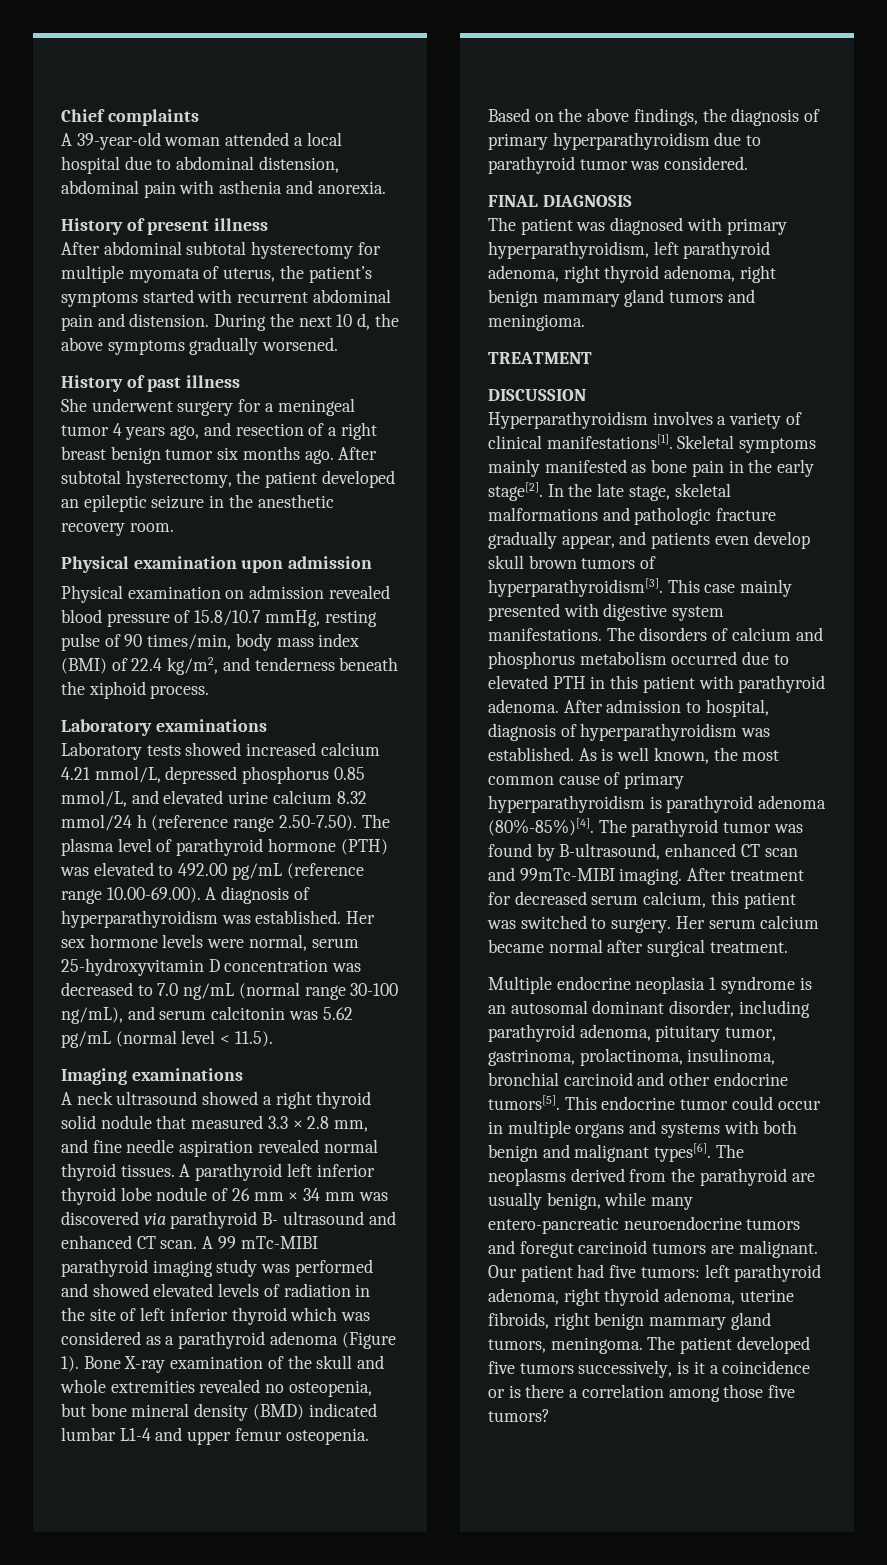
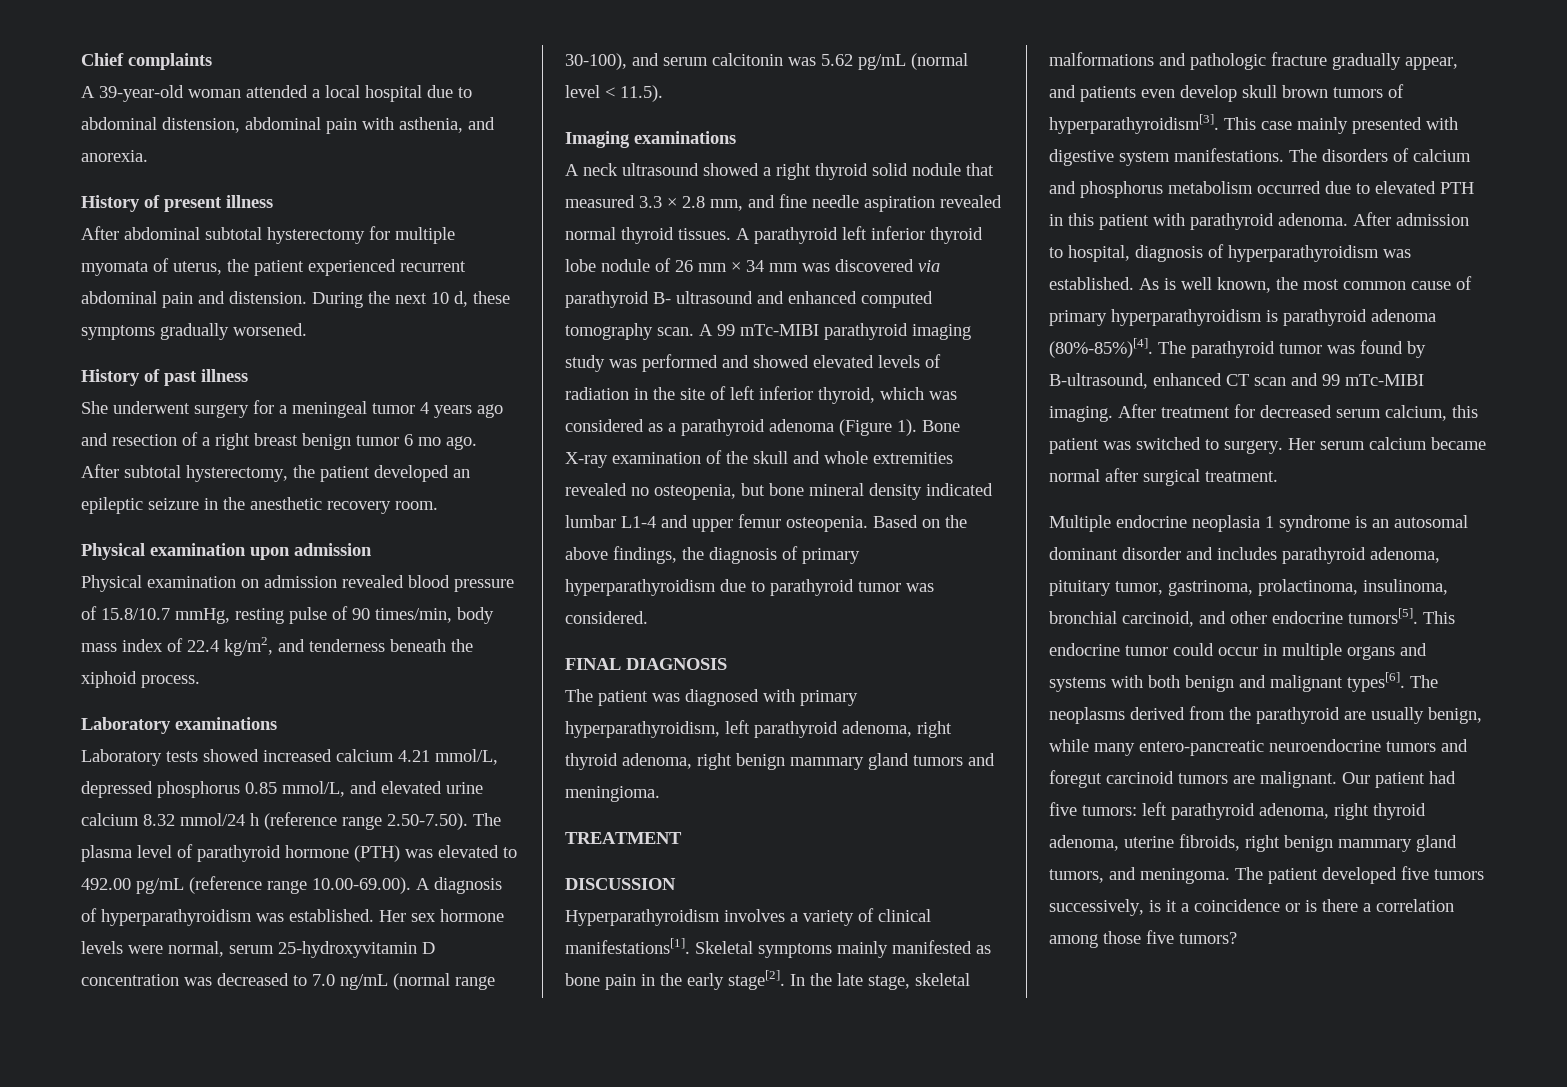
- A 39-year-old woman attended a local hospital due to abdominal distension, abdominal pain with asthenia and anorexia.
+ A 39-year-old woman attended a local hospital due to abdominal distension, abdominal pain with asthenia, and anorexia.
- After abdominal subtotal hysterectomy for multiple myomata of uterus, the patient’s symptoms started with recurrent abdominal pain and distension.
+ After abdominal subtotal hysterectomy for multiple myomata of uterus, the patient experienced recurrent abdominal pain and distension.
- During the next 10 d, the above symptoms gradually worsened.
+ During the next 10 d, these symptoms gradually worsened.
- She underwent surgery for a meningeal tumor 4 years ago, and resection of a right breast benign tumor six months ago.
+ She underwent surgery for a meningeal tumor 4 years ago and resection of a right breast benign tumor 6 mo ago.
- Physical examination on admission revealed blood pressure of 15.8/10.7 mmHg, resting pulse of 90 times/min, body mass index (BMI) of 22.4 kg/m2, and tenderness beneath the xiphoid process.
+ Physical examination on admission revealed blood pressure of 15.8/10.7 mmHg, resting pulse of 90 times/min, body mass index of 22.4 kg/m2, and tenderness beneath the xiphoid process.
- Her sex hormone levels were normal, serum 25-hydroxyvitamin D concentration was decreased to 7.0 ng/mL (normal range 30-100 ng/mL), and serum calcitonin was 5.62 pg/mL (normal level < 11.5).
+ Her sex hormone levels were normal, serum 25-hydroxyvitamin D concentration was decreased to 7.0 ng/mL (normal range 30-100), and serum calcitonin was 5.62 pg/mL (normal level < 11.5).
- A parathyroid left inferior thyroid lobe nodule of 26 mm × 34 mm was discovered via parathyroid B- ultrasound and enhanced CT scan.
+ A parathyroid left inferior thyroid lobe nodule of 26 mm × 34 mm was discovered via parathyroid B- ultrasound and enhanced computed tomography scan.
- A 99 mTc-MIBI parathyroid imaging study was performed and showed elevated levels of radiation in the site of left inferior thyroid which was considered as a parathyroid adenoma (Figure 1).
+ A 99 mTc-MIBI parathyroid imaging study was performed and showed elevated levels of radiation in the site of left inferior thyroid, which was considered as a parathyroid adenoma (Figure 1).
- Bone X-ray examination of the skull and whole extremities revealed no osteopenia, but bone mineral density (BMD) indicated lumbar L1-4 and upper femur osteopenia.
+ Bone X-ray examination of the skull and whole extremities revealed no osteopenia, but bone mineral density indicated lumbar L1-4 and upper femur osteopenia.
- The parathyroid tumor was found by B-ultrasound, enhanced CT scan and 99mTc-MIBI imaging.
+ The parathyroid tumor was found by B-ultrasound, enhanced CT scan and 99 mTc-MIBI imaging.
- Multiple endocrine neoplasia 1 syndrome is an autosomal dominant disorder, including parathyroid adenoma, pituitary tumor, gastrinoma, prolactinoma, insulinoma, bronchial carcinoid and other endocrine tumors[5].
+ Multiple endocrine neoplasia 1 syndrome is an autosomal dominant disorder and includes parathyroid adenoma, pituitary tumor, gastrinoma, prolactinoma, insulinoma, bronchial carcinoid, and other endocrine tumors[5].
- Our patient had five tumors: left parathyroid adenoma, right thyroid adenoma, uterine fibroids, right benign mammary gland tumors, meningoma.
+ Our patient had five tumors: left parathyroid adenoma, right thyroid adenoma, uterine fibroids, right benign mammary gland tumors, and meningoma.

